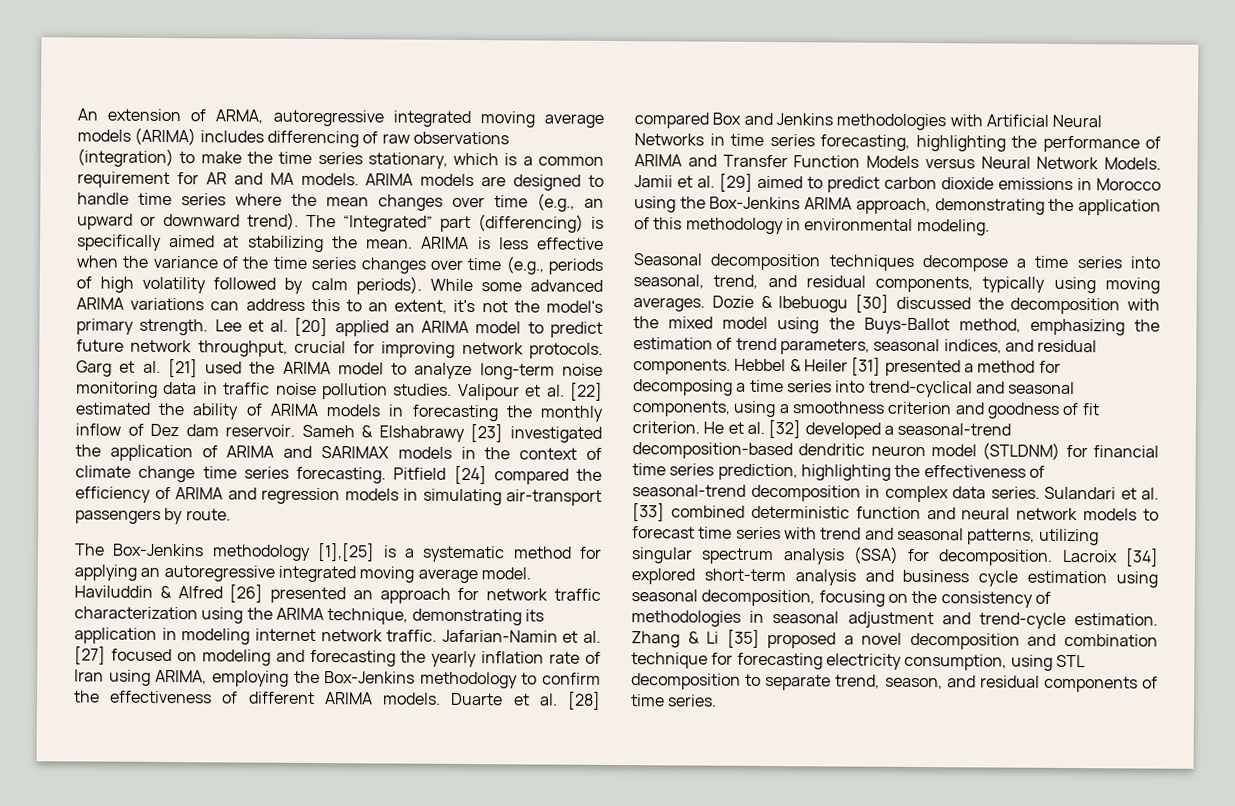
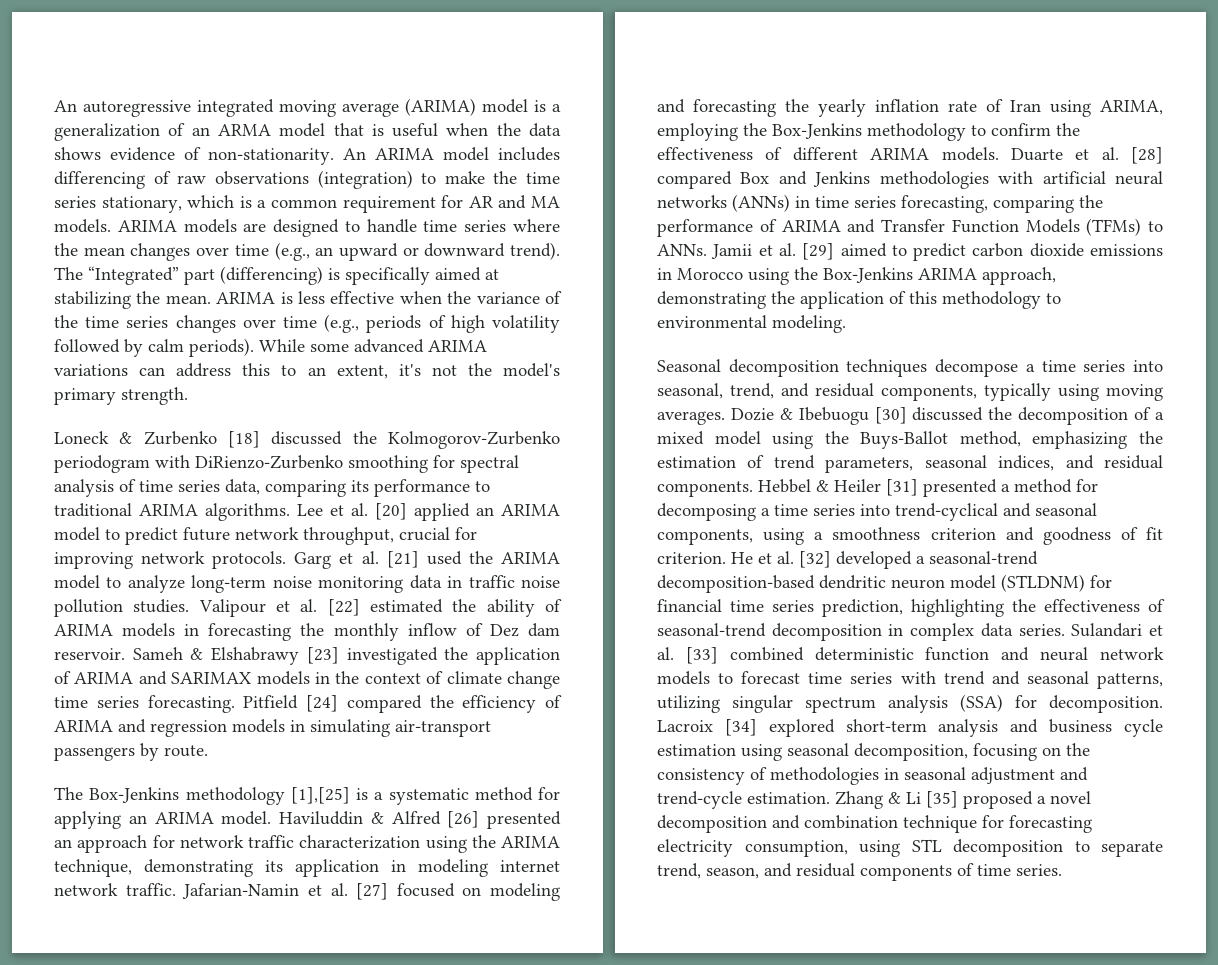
- An extension of ARMA, autoregressive integrated moving average models (ARIMA) includes differencing of raw observations (integration) to make the time series stationary, which is a common requirement for AR and MA models.
+ An autoregressive integrated moving average (ARIMA) model is a generalization of an ARMA model that is useful when the data shows evidence of non-stationarity. An ARIMA model includes differencing of raw observations (integration) to make the time series stationary, which is a common requirement for AR and MA models.
- While some advanced ARIMA variations can address this to an extent, it's not the model's primary strength. Lee et al. [20] applied an ARIMA model to predict future network throughput, crucial for improving network protocols.
+ While some advanced ARIMA variations can address this to an extent, it's not the model's primary strength.
+ Loneck & Zurbenko [18] discussed the Kolmogorov-Zurbenko periodogram with DiRienzo-Zurbenko smoothing for spectral analysis of time series data, comparing its performance to traditional ARIMA algorithms. Lee et al. [20] applied an ARIMA model to predict future network throughput, crucial for improving network protocols.
- The Box-Jenkins methodology [1],[25] is a systematic method for applying an autoregressive integrated moving average model.
+ The Box-Jenkins methodology [1],[25] is a systematic method for applying an ARIMA model.
- Duarte et al. [28] compared Box and Jenkins methodologies with Artificial Neural Networks in time series forecasting, highlighting the performance of ARIMA and Transfer Function Models versus Neural Network Models.
+ Duarte et al. [28] compared Box and Jenkins methodologies with artificial neural networks (ANNs) in time series forecasting, comparing the performance of ARIMA and Transfer Function Models (TFMs) to ANNs.
- Jamii et al. [29] aimed to predict carbon dioxide emissions in Morocco using the Box-Jenkins ARIMA approach, demonstrating the application of this methodology in environmental modeling.
+ Jamii et al. [29] aimed to predict carbon dioxide emissions in Morocco using the Box-Jenkins ARIMA approach, demonstrating the application of this methodology to environmental modeling.
- Dozie & Ibebuogu [30] discussed the decomposition with the mixed model using the Buys-Ballot method, emphasizing the estimation of trend parameters, seasonal indices, and residual components.
+ Dozie & Ibebuogu [30] discussed the decomposition of a mixed model using the Buys-Ballot method, emphasizing the estimation of trend parameters, seasonal indices, and residual components.

